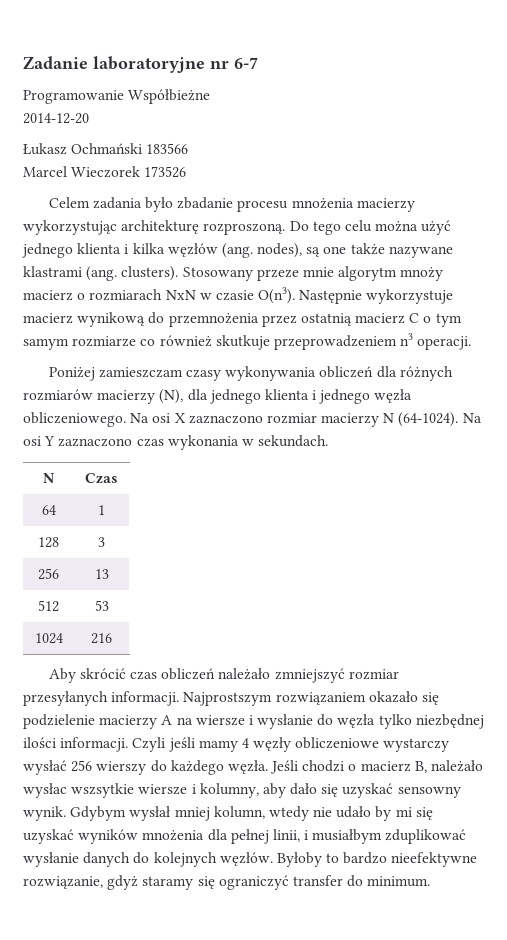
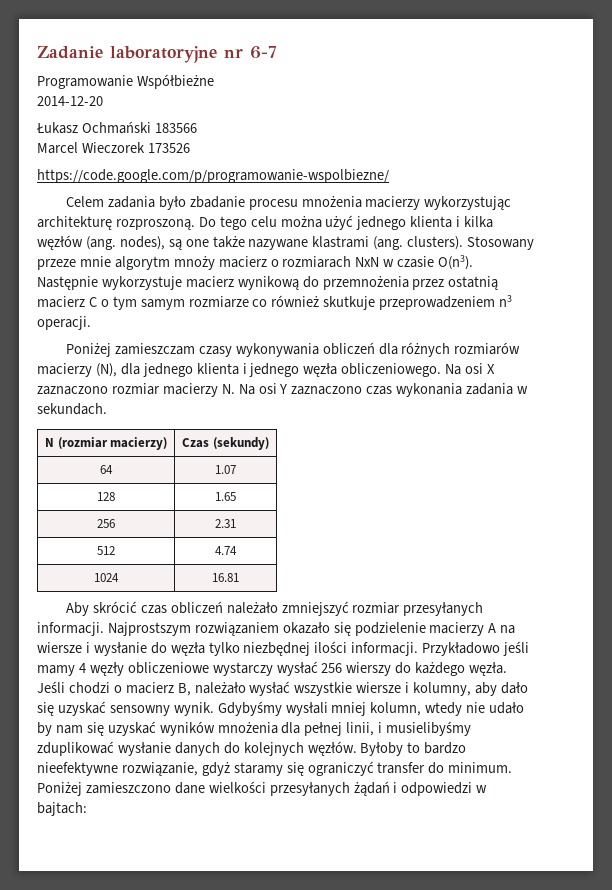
+ https://code.google.com/p/programowanie-wspolbiezne/
- Na osi X zaznaczono rozmiar macierzy N (64-1024). Na osi Y zaznaczono czas wykonania w sekundach.
+ Na osi X zaznaczono rozmiar macierzy N. Na osi Y zaznaczono czas wykonania zadania w sekundach.
- N | Czas
+ N (rozmiar macierzy) | Czas (sekundy)
- 64 | 1
+ 64 | 1.07
- 128 | 3
+ 128 | 1.65
- 256 | 13
+ 256 | 2.31
- 512 | 53
+ 512 | 4.74
- 1024 | 216
+ 1024 | 16.81
- Czyli jeśli mamy 4 węzły obliczeniowe wystarczy wysłać 256 wierszy do każdego węzła.
+ Przykładowo jeśli mamy 4 węzły obliczeniowe wystarczy wysłać 256 wierszy do każdego węzła.
- Jeśli chodzi o macierz B, należało wysłac wszsytkie wiersze i kolumny, aby dało się uzyskać sensowny wynik.
+ Jeśli chodzi o macierz B, należało wysłać wszystkie wiersze i kolumny, aby dało się uzyskać sensowny wynik.
- Gdybym wysłał mniej kolumn, wtedy nie udało by mi się uzyskać wyników mnożenia dla pełnej linii, i musiałbym zduplikować wysłanie danych do kolejnych węzłów.
+ Gdybyśmy wysłali mniej kolumn, wtedy nie udało by nam się uzyskać wyników mnożenia dla pełnej linii, i musielibyśmy zduplikować wysłanie danych do kolejnych węzłów.
+ Poniżej zamieszczono dane wielkości przesyłanych żądań i odpowiedzi w bajtach:

